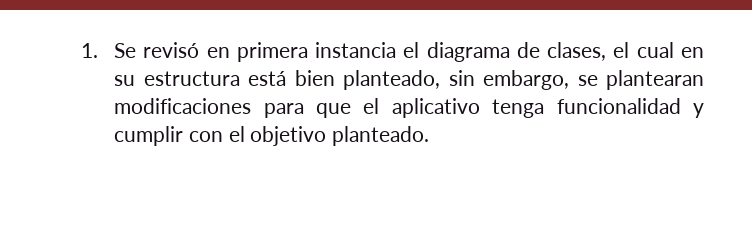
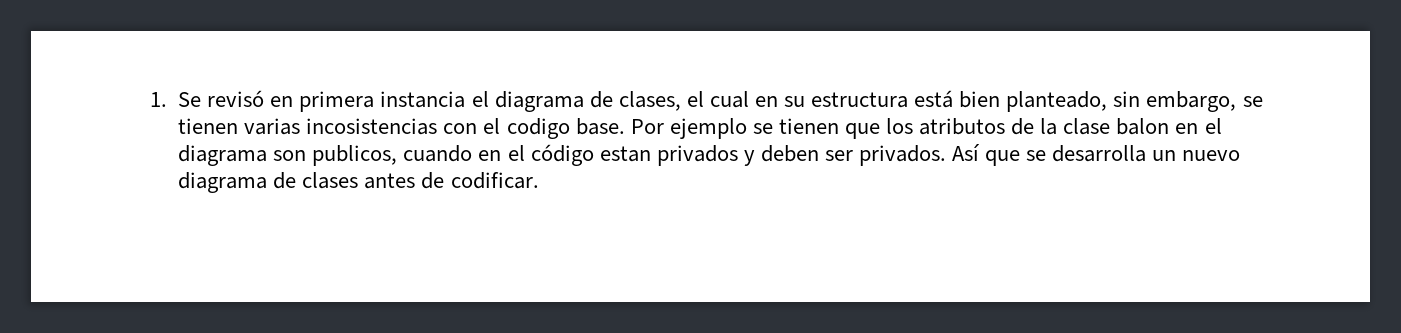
- 1. Se revisó en primera instancia el diagrama de clases, el cual en su estructura está bien planteado, sin embargo, se plantearan modificaciones para que el aplicativo tenga funcionalidad y cumplir con el objetivo planteado.
+ 1. Se revisó en primera instancia el diagrama de clases, el cual en su estructura está bien planteado, sin embargo, se tienen varias incosistencias con el codigo base. Por ejemplo se tienen que los atributos de la clase balon en el diagrama son publicos, cuando en el código estan privados y deben ser privados. Así que se desarrolla un nuevo diagrama de clases antes de codificar.

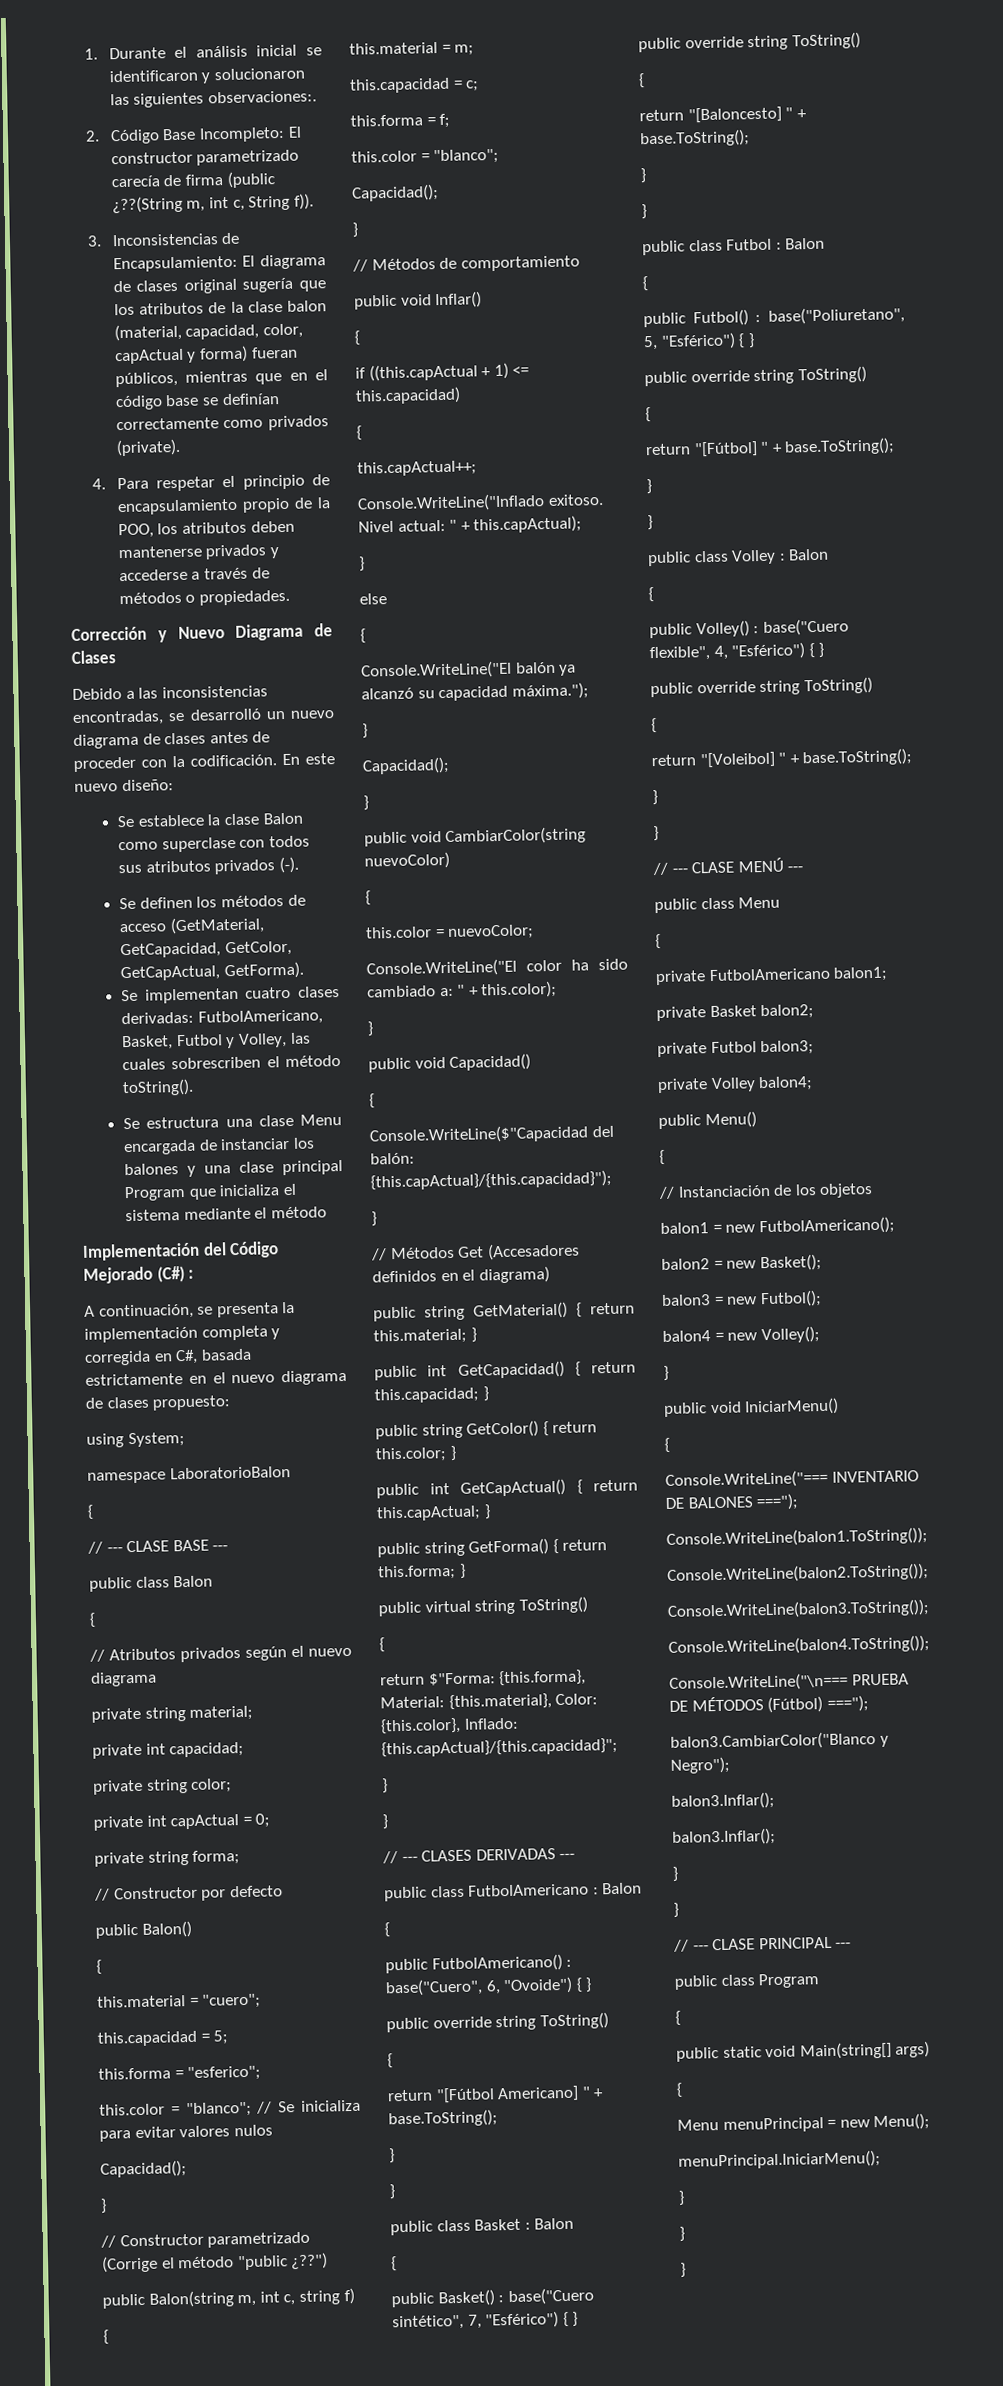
- 1. Se revisó en primera instancia el diagrama de clases, el cual en su estructura está bien planteado, sin embargo, se tienen varias incosistencias con el codigo base. Por ejemplo se tienen que los atributos de la clase balon en el diagrama son publicos, cuando en el código estan privados y deben ser privados. Así que se desarrolla un nuevo diagrama de clases antes de codificar.
+ 1. Durante el análisis inicial se identificaron y solucionaron las siguientes observaciones:.
+ 2. Código Base Incompleto: El constructor parametrizado carecía de firma (public ¿??(String m, int c, String f)).
+ 3. Inconsistencias de Encapsulamiento: El diagrama de clases original sugería que los atributos de la clase balon (material, capacidad, color, capActual y forma) fueran públicos, mientras que en el código base se definían correctamente como privados (private).
+ 4. Para respetar el principio de encapsulamiento propio de la POO, los atributos deben mantenerse privados y accederse a través de métodos o propiedades.
+ Corrección y Nuevo Diagrama de Clases
+ Debido a las inconsistencias encontradas, se desarrolló un nuevo diagrama de clases antes de proceder con la codificación. En este nuevo diseño:
+ Se establece la clase Balon como superclase con todos sus atributos privados (-).
+ Se definen los métodos de acceso (GetMaterial, GetCapacidad, GetColor, GetCapActual, GetForma).
+ Se implementan cuatro clases derivadas: FutbolAmericano, Basket, Futbol y Volley, las cuales sobrescriben el método toString().
+ Se estructura una clase Menu encargada de instanciar los balones y una clase principal Program que inicializa el sistema mediante el método
+ Implementación del Código Mejorado (C#) :
+ A continuación, se presenta la implementación completa y corregida en C#, basada estrictamente en el nuevo diagrama de clases propuesto:
+ using System;
+ namespace LaboratorioBalon
+ {
+ // --- CLASE BASE ---
+ public class Balon
+ {
+ // Atributos privados según el nuevo diagrama
+ private string material;
+ private int capacidad;
+ private string color;
+ private int capActual = 0;
+ private string forma;
+ // Constructor por defecto
+ public Balon()
+ {
+ this.material = "cuero";
+ this.capacidad = 5;
+ this.forma = "esferico";
+ this.color = "blanco"; // Se inicializa para evitar valores nulos
+ Capacidad();
+ }
+ // Constructor parametrizado (Corrige el método "public ¿??")
+ public Balon(string m, int c, string f)
+ {
+ this.material = m;
+ this.capacidad = c;
+ this.forma = f;
+ this.color = "blanco";
+ Capacidad();
+ }
+ // Métodos de comportamiento
+ public void Inflar()
+ {
+ if ((this.capActual + 1) <= this.capacidad)
+ {
+ this.capActual++;
+ Console.WriteLine("Inflado exitoso. Nivel actual: " + this.capActual);
+ }
+ else
+ {
+ Console.WriteLine("El balón ya alcanzó su capacidad máxima.");
+ }
+ Capacidad();
+ }
+ public void CambiarColor(string nuevoColor)
+ {
+ this.color = nuevoColor;
+ Console.WriteLine("El color ha sido cambiado a: " + this.color);
+ }
+ public void Capacidad()
+ {
+ Console.WriteLine($"Capacidad del balón: {this.capActual}/{this.capacidad}");
+ }
+ // Métodos Get (Accesadores definidos en el diagrama)
+ public string GetMaterial() { return this.material; }
+ public int GetCapacidad() { return this.capacidad; }
+ public string GetColor() { return this.color; }
+ public int GetCapActual() { return this.capActual; }
+ public string GetForma() { return this.forma; }
+ public virtual string ToString()
+ {
+ return $"Forma: {this.forma}, Material: {this.material}, Color: {this.color}, Inflado: {this.capActual}/{this.capacidad}";
+ }
+ }
+ // --- CLASES DERIVADAS ---
+ public class FutbolAmericano : Balon
+ {
+ public FutbolAmericano() : base("Cuero", 6, "Ovoide") { }
+ public override string ToString()
+ {
+ return "[Fútbol Americano] " + base.ToString();
+ }
+ }
+ public class Basket : Balon
+ {
+ public Basket() : base("Cuero sintético", 7, "Esférico") { }
+ public override string ToString()
+ {
+ return "[Baloncesto] " + base.ToString();
+ }
+ }
+ public class Futbol : Balon
+ {
+ public Futbol() : base("Poliuretano", 5, "Esférico") { }
+ public override string ToString()
+ {
+ return "[Fútbol] " + base.ToString();
+ }
+ }
+ public class Volley : Balon
+ {
+ public Volley() : base("Cuero flexible", 4, "Esférico") { }
+ public override string ToString()
+ {
+ return "[Voleibol] " + base.ToString();
+ }
+ }
+ // --- CLASE MENÚ ---
+ public class Menu
+ {
+ private FutbolAmericano balon1;
+ private Basket balon2;
+ private Futbol balon3;
+ private Volley balon4;
+ public Menu()
+ {
+ // Instanciación de los objetos
+ balon1 = new FutbolAmericano();
+ balon2 = new Basket();
+ balon3 = new Futbol();
+ balon4 = new Volley();
+ }
+ public void IniciarMenu()
+ {
+ Console.WriteLine("=== INVENTARIO DE BALONES ===");
+ Console.WriteLine(balon1.ToString());
+ Console.WriteLine(balon2.ToString());
+ Console.WriteLine(balon3.ToString());
+ Console.WriteLine(balon4.ToString());
+ Console.WriteLine("\n=== PRUEBA DE MÉTODOS (Fútbol) ===");
+ balon3.CambiarColor("Blanco y Negro");
+ balon3.Inflar();
+ balon3.Inflar();
+ }
+ }
+ // --- CLASE PRINCIPAL ---
+ public class Program
+ {
+ public static void Main(string[] args)
+ {
+ Menu menuPrincipal = new Menu();
+ menuPrincipal.IniciarMenu();
+ }
+ }
+ }

